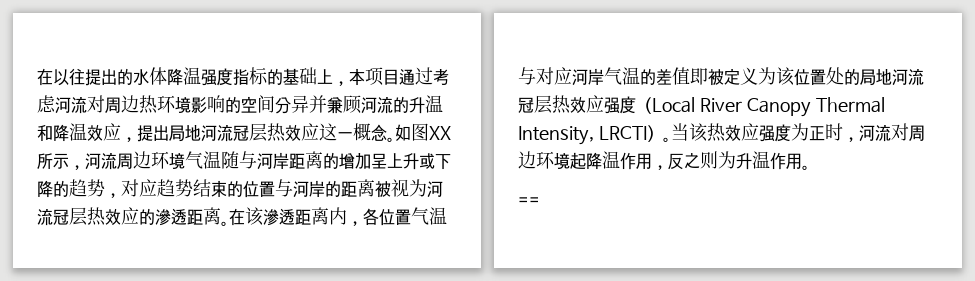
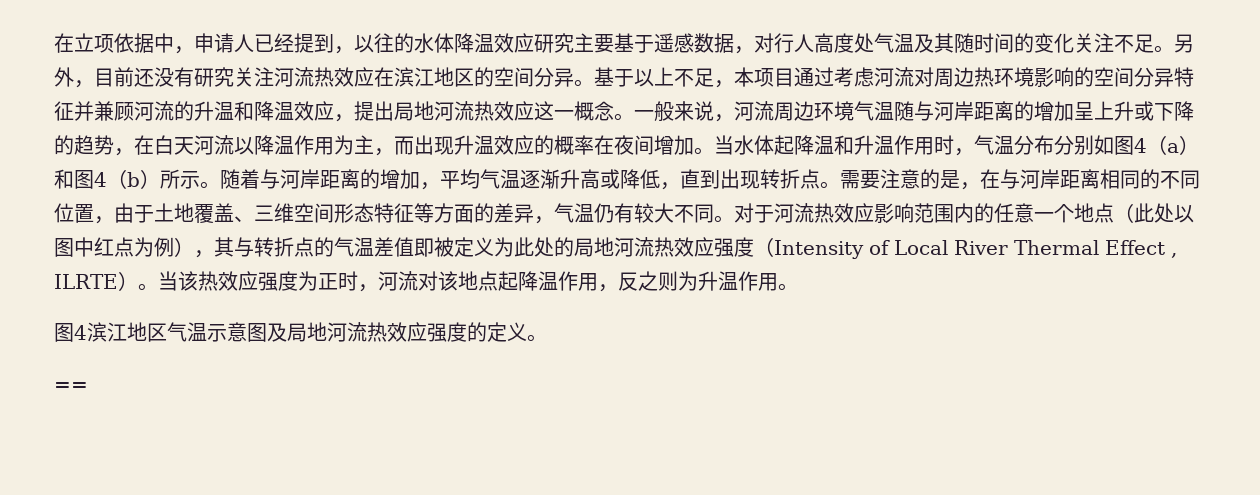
- 在以往提出的水体降温强度指标的基础上，本项目通过考虑河流对周边热环境影响的空间分异并兼顾河流的升温和降温效应，提出局地河流冠层热效应这一概念。
+ 在立项依据中，申请人已经提到，以往的水体降温效应研究主要基于遥感数据，对行人高度处气温及其随时间的变化关注不足。另外，目前还没有研究关注河流热效应在滨江地区的空间分异。基于以上不足，本项目通过考虑河流对周边热环境影响的空间分异特征并兼顾河流的升温和降温效应，提出局地河流热效应这一概念。
- 如图XX所示，河流周边环境气温随与河岸距离的增加呈上升或下降的趋势，对应趋势结束的位置与河岸的距离被视为河流冠层热效应的渗透距离。在该渗透距离内，各位置气温与对应河岸气温的差值即被定义为该位置处的局地河流冠层热效应强度（Local River Canopy Thermal Intensity, LRCTI）。
+ 一般来说，河流周边环境气温随与河岸距离的增加呈上升或下降的趋势，在白天河流以降温作用为主，而出现升温效应的概率在夜间增加。当水体起降温和升温作用时，气温分布分别如图4（a）和图4（b）所示。随着与河岸距离的增加，平均气温逐渐升高或降低，直到出现转折点。需要注意的是，在与河岸距离相同的不同位置，由于土地覆盖、三维空间形态特征等方面的差异，气温仍有较大不同。对于河流热效应影响范围内的任意一个地点（此处以图中红点为例），其与转折点的气温差值即被定义为此处的局地河流热效应强度（Intensity of Local River Thermal Effect , ILRTE）。
- 当该热效应强度为正时，河流对周边环境起降温作用，反之则为升温作用。
+ 当该热效应强度为正时，河流对该地点起降温作用，反之则为升温作用。
+ 图4滨江地区气温示意图及局地河流热效应强度的定义。

